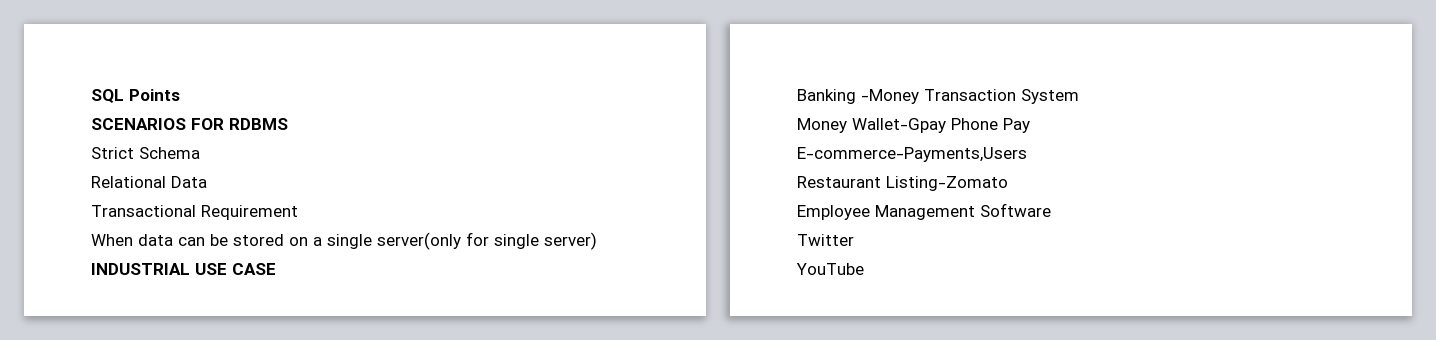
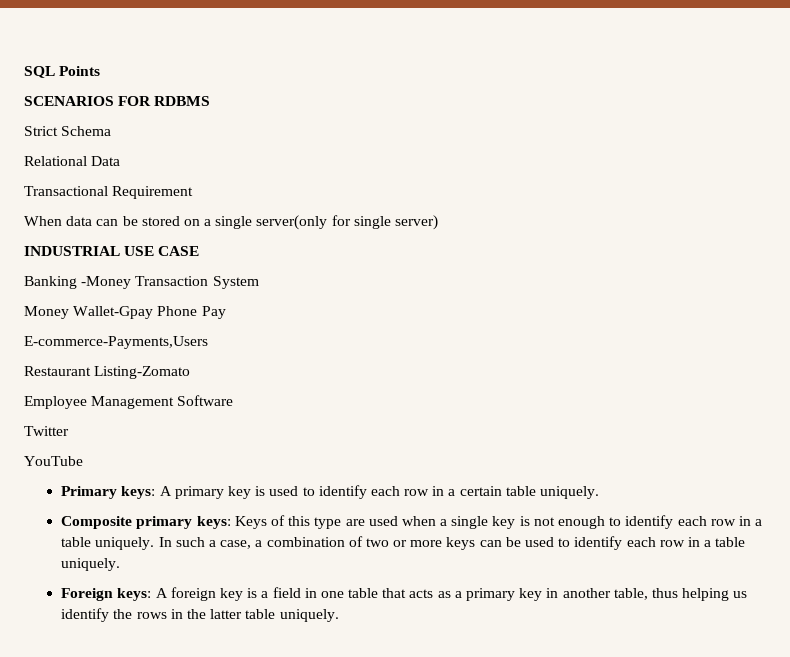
+ Primary keys: A primary key is used to identify each row in a certain table uniquely.
+ Composite primary keys: Keys of this type are used when a single key is not enough to identify each row in a table uniquely. In such a case, a combination of two or more keys can be used to identify each row in a table uniquely.
+ Foreign keys: A foreign key is a field in one table that acts as a primary key in another table, thus helping us identify the rows in the latter table uniquely.

